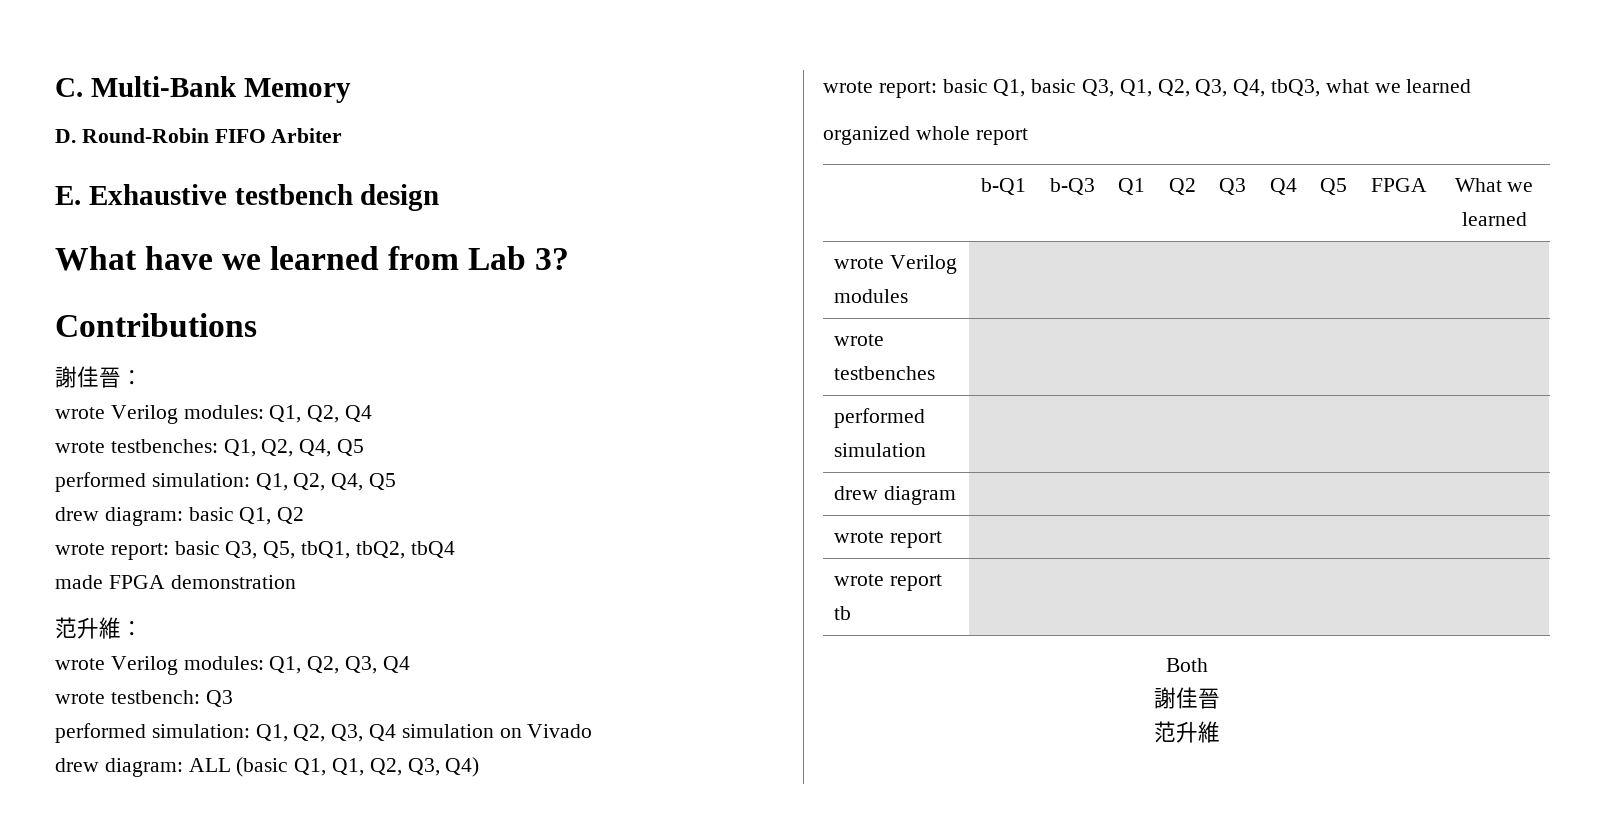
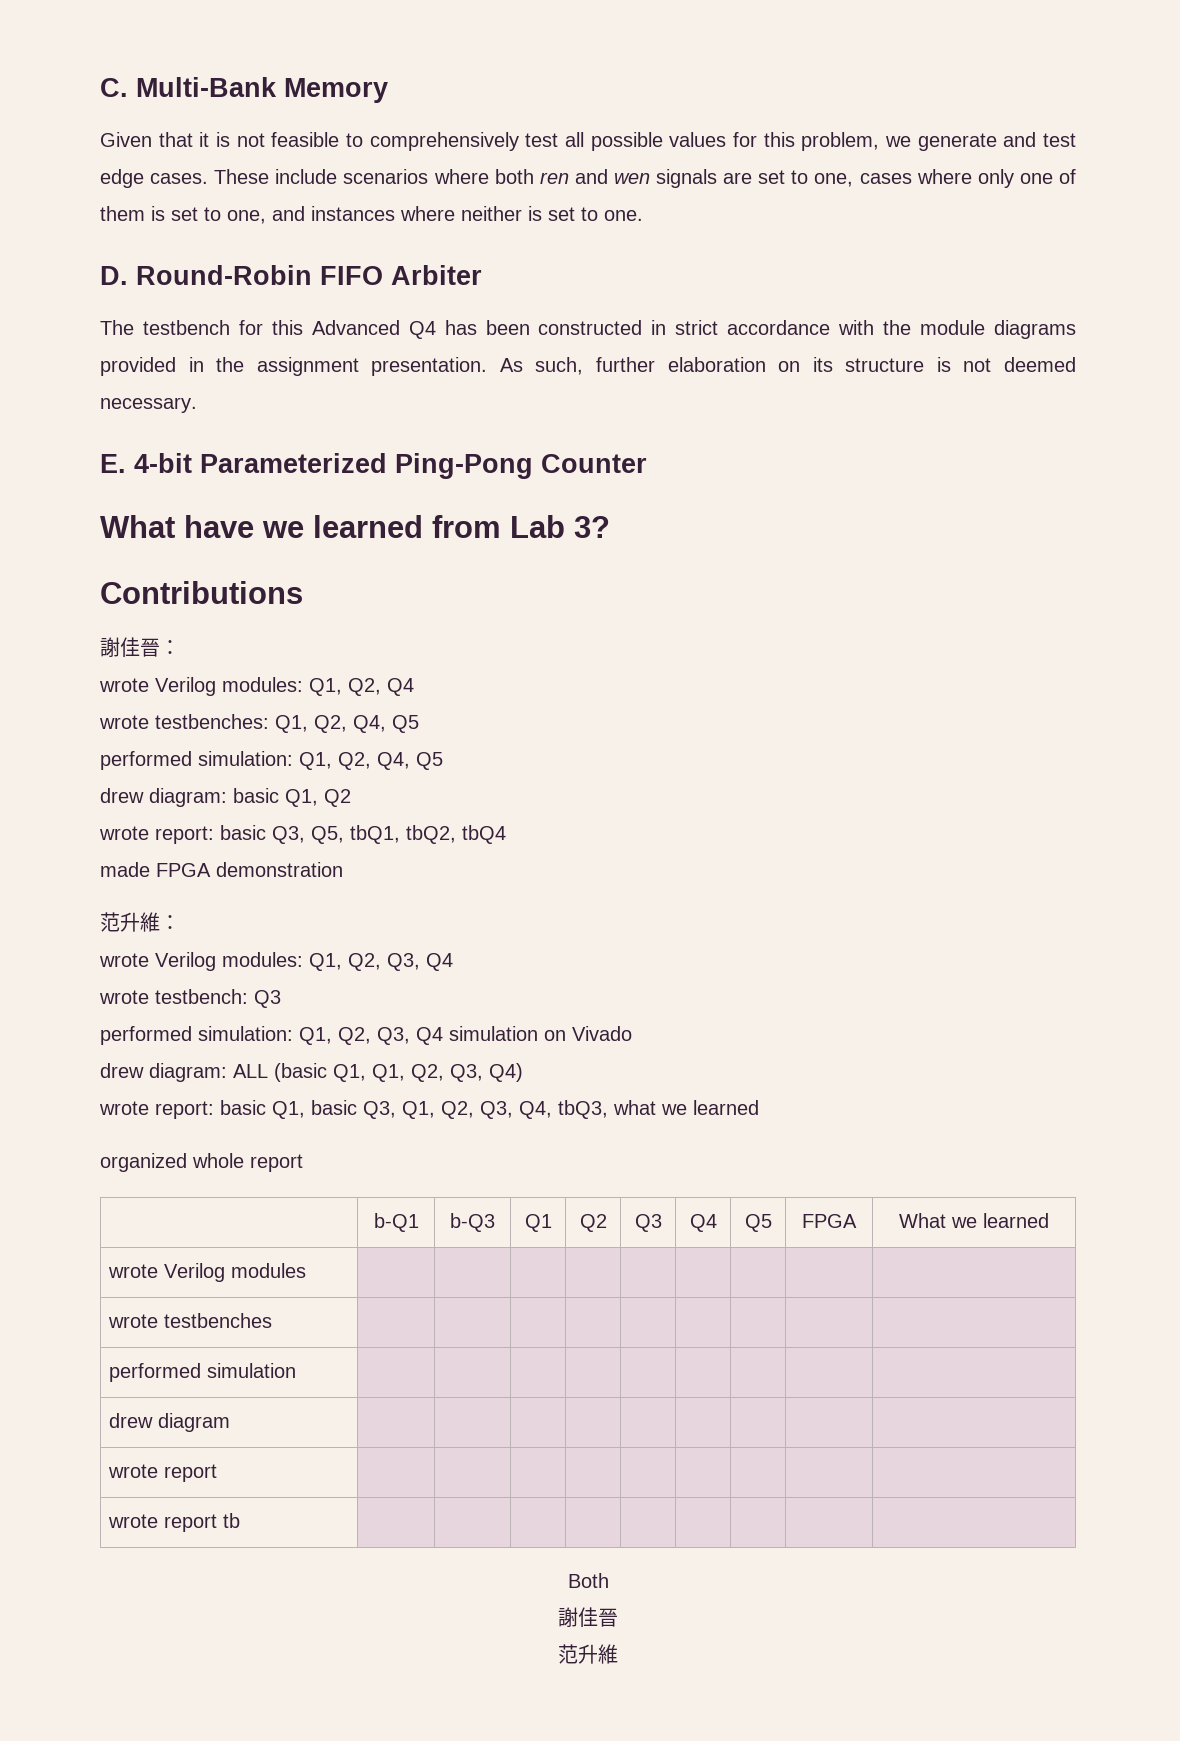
+ Given that it is not feasible to comprehensively test all possible values for this problem, we generate and test edge cases. These include scenarios where both ren and wen signals are set to one, cases where only one of them is set to one, and instances where neither is set to one.
  D. Round-Robin FIFO Arbiter
- E. Exhaustive testbench design
+ The testbench for this Advanced Q4 has been constructed in strict accordance with the module diagrams provided in the assignment presentation. As such, further elaboration on its structure is not deemed necessary.
+ E. 4-bit Parameterized Ping-Pong Counter

